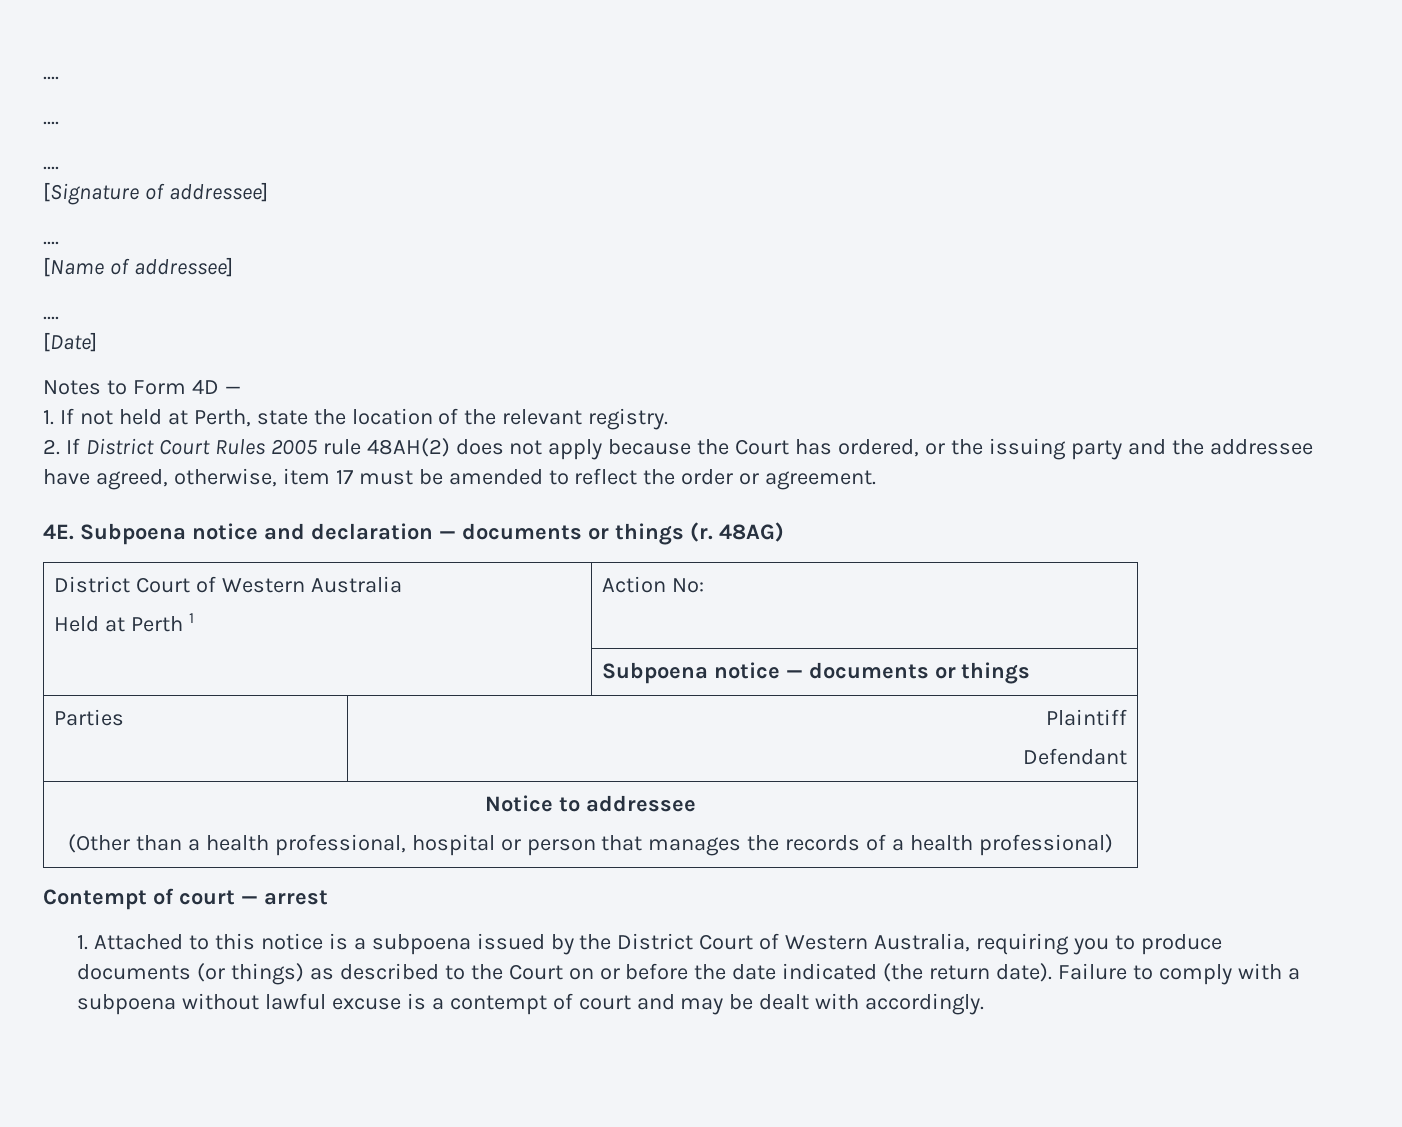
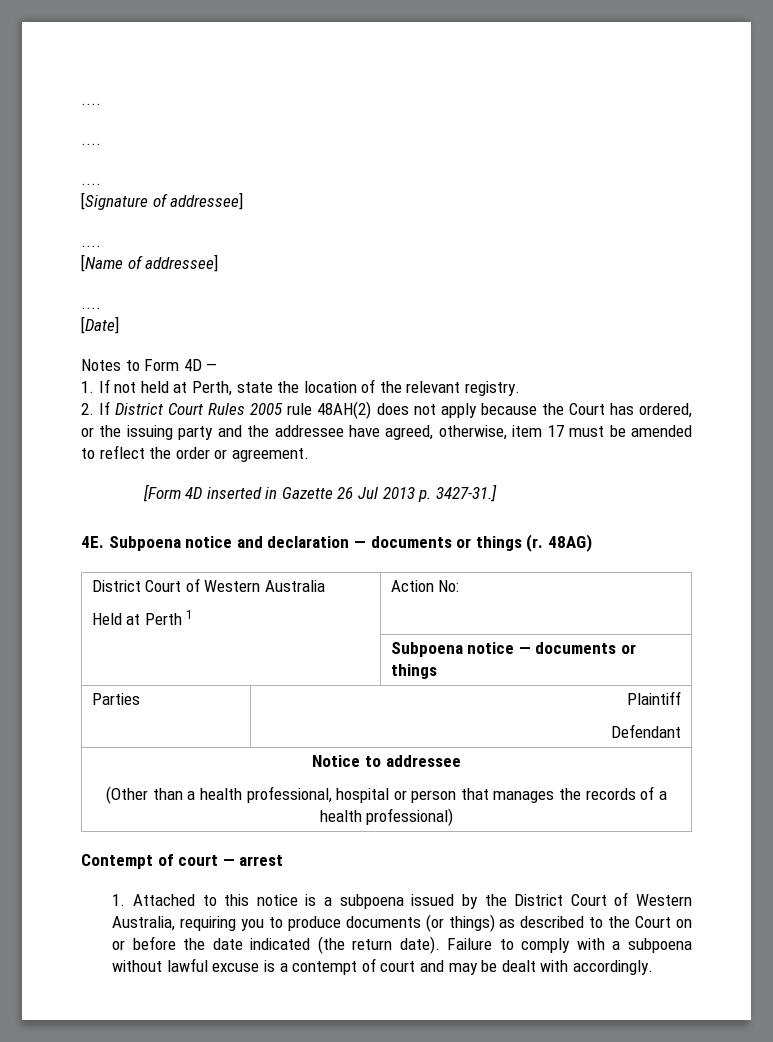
+ [Form 4D inserted in Gazette 26 Jul 2013 p. 3427-31.]

